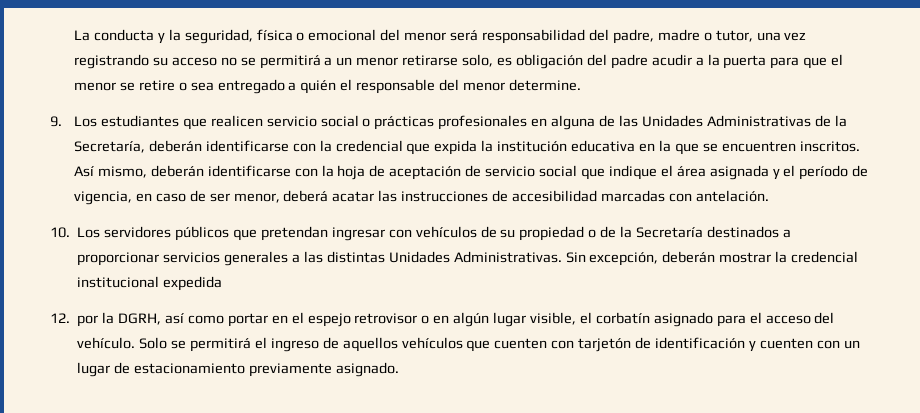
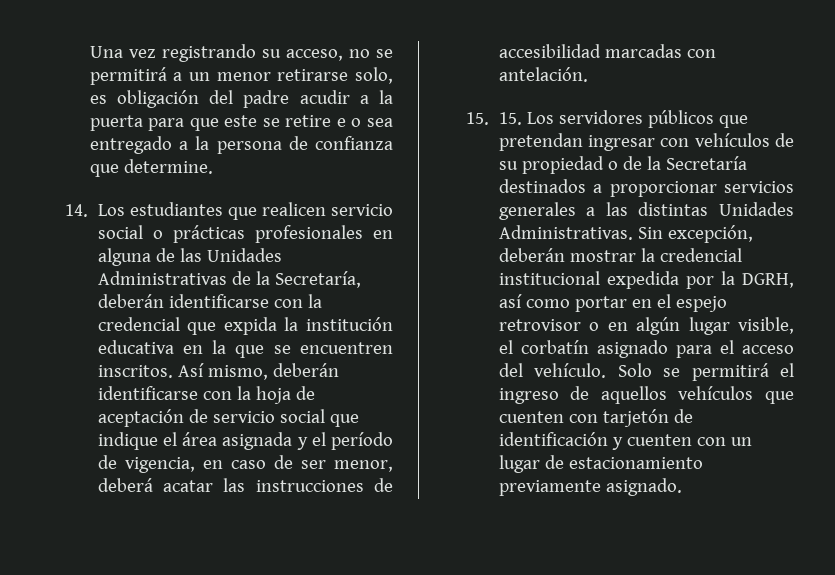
- La conducta y la seguridad, física o emocional del menor será responsabilidad del padre, madre o tutor, una vez registrando su acceso no se permitirá a un menor retirarse solo, es obligación del padre acudir a la puerta para que el menor se retire o sea entregado a quién el responsable del menor determine.
+ Una vez registrando su acceso, no se permitirá a un menor retirarse solo, es obligación del padre acudir a la puerta para que este se retire e o sea entregado a la persona de confianza que determine.
- 9. Los estudiantes que realicen servicio social o prácticas profesionales en alguna de las Unidades Administrativas de la Secretaría, deberán identificarse con la credencial que expida la institución educativa en la que se encuentren inscritos.
+ 14. Los estudiantes que realicen servicio social o prácticas profesionales en alguna de las Unidades Administrativas de la Secretaría, deberán identificarse con la credencial que expida la institución educativa en la que se encuentren inscritos.
- 10. Los servidores públicos que pretendan ingresar con vehículos de su propiedad o de la Secretaría destinados a proporcionar servicios generales a las distintas Unidades Administrativas.
+ 15. 15. Los servidores públicos que pretendan ingresar con vehículos de su propiedad o de la Secretaría destinados a proporcionar servicios generales a las distintas Unidades Administrativas.
- Sin excepción, deberán mostrar la credencial institucional expedida
- 12. por la DGRH, así como portar en el espejo retrovisor o en algún lugar visible, el corbatín asignado para el acceso del vehículo.
+ Sin excepción, deberán mostrar la credencial institucional expedida por la DGRH, así como portar en el espejo retrovisor o en algún lugar visible, el corbatín asignado para el acceso del vehículo.

